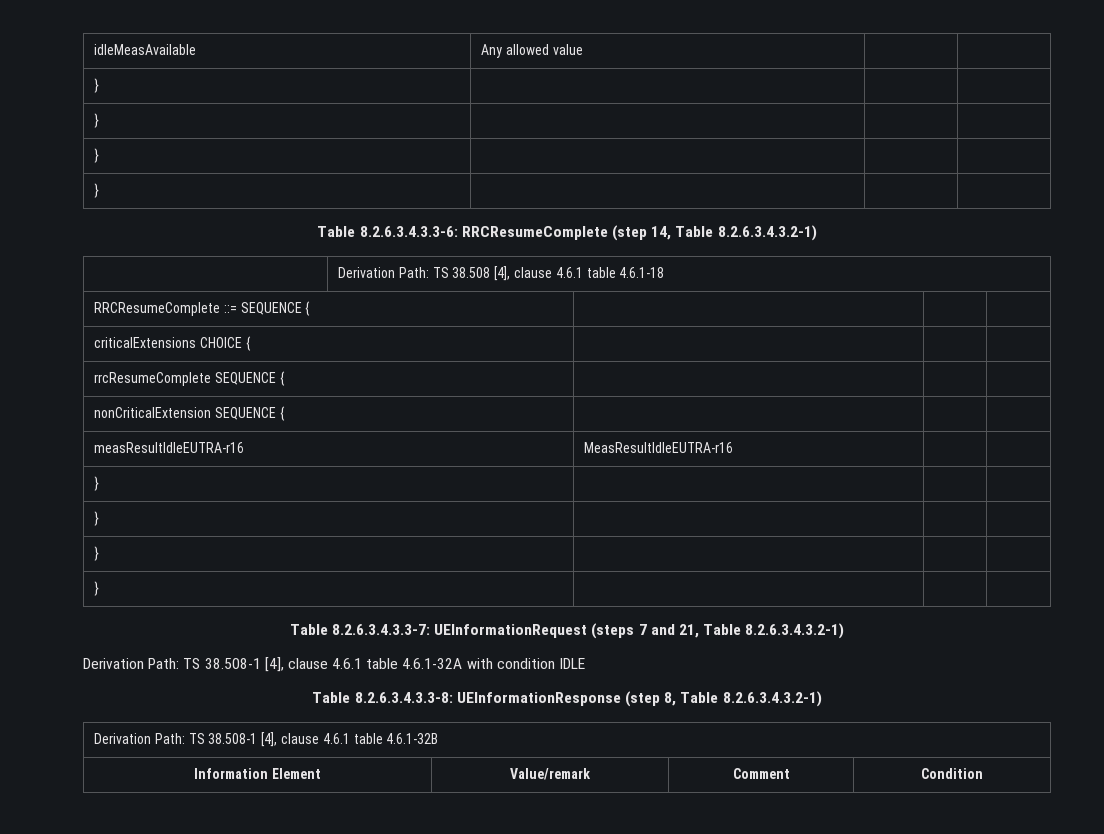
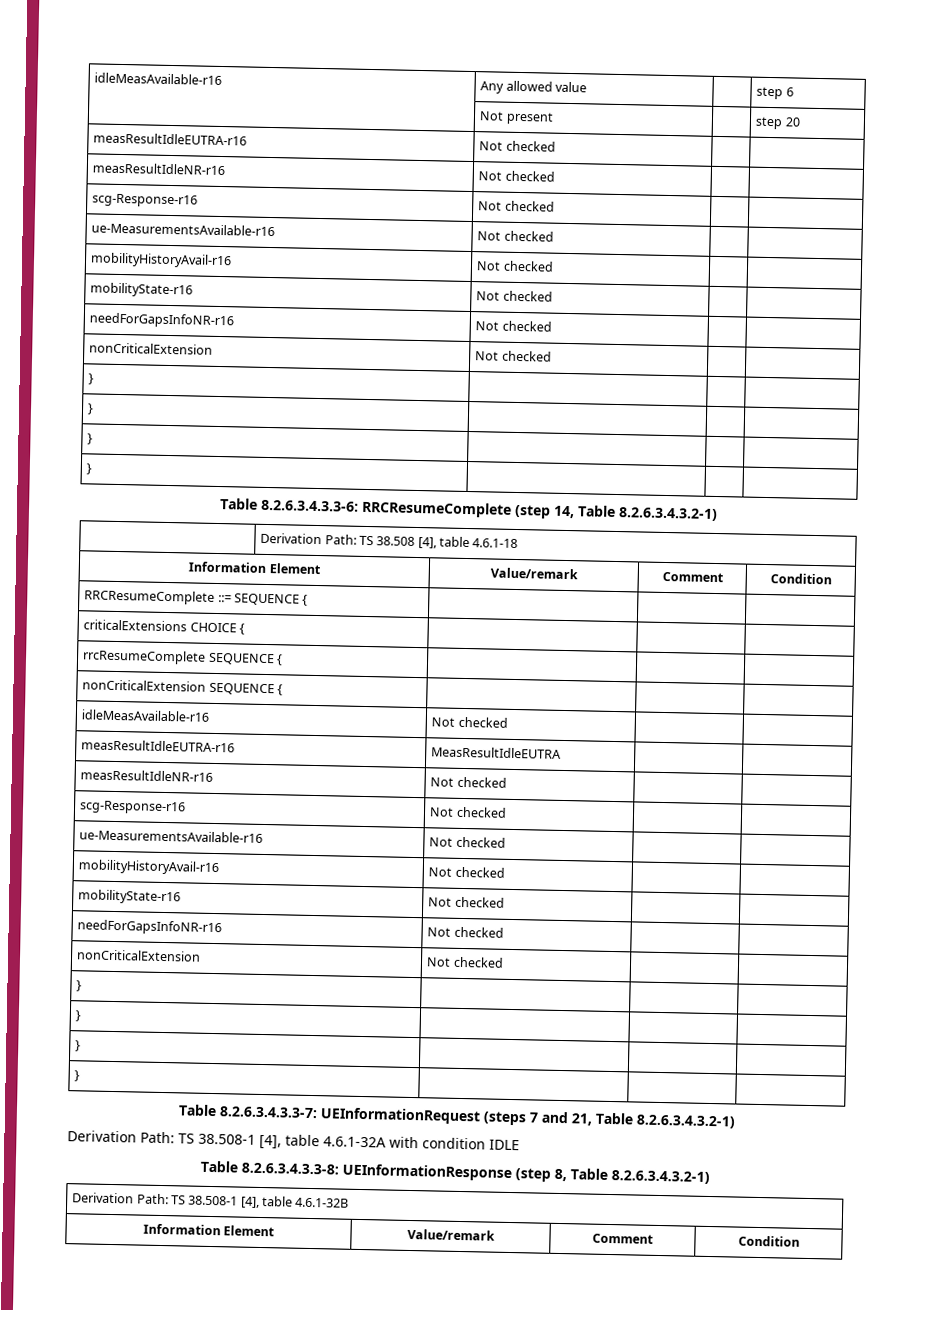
- idleMeasAvailable | Any allowed value | |
+ idleMeasAvailable-r16 | Any allowed value | | step 6
+ | Not present | | step 20
+ measResultIdleEUTRA-r16 | Not checked | |
+ measResultIdleNR-r16 | Not checked | |
+ scg-Response-r16 | Not checked | |
+ ue-MeasurementsAvailable-r16 | Not checked | |
+ mobilityHistoryAvail-r16 | Not checked | |
+ mobilityState-r16 | Not checked | |
+ needForGapsInfoNR-r16 | Not checked | |
+ nonCriticalExtension | Not checked | |
- | Derivation Path: TS 38.508 [4], clause 4.6.1 table 4.6.1-18
+ | Derivation Path: TS 38.508 [4], table 4.6.1-18
+ Information Element | Value/remark | Comment | Condition
- measResultIdleEUTRA-r16 | MeasResultIdleEUTRA-r16 | |
+ idleMeasAvailable-r16 | Not checked | |
+ measResultIdleEUTRA-r16 | MeasResultIdleEUTRA | |
+ measResultIdleNR-r16 | Not checked | |
+ scg-Response-r16 | Not checked | |
+ ue-MeasurementsAvailable-r16 | Not checked | |
+ mobilityHistoryAvail-r16 | Not checked | |
+ mobilityState-r16 | Not checked | |
+ needForGapsInfoNR-r16 | Not checked | |
+ nonCriticalExtension | Not checked | |
- Derivation Path: TS 38.508-1 [4], clause 4.6.1 table 4.6.1-32A with condition IDLE
+ Derivation Path: TS 38.508-1 [4], table 4.6.1-32A with condition IDLE
- Derivation Path: TS 38.508-1 [4], clause 4.6.1 table 4.6.1-32B
+ Derivation Path: TS 38.508-1 [4], table 4.6.1-32B

